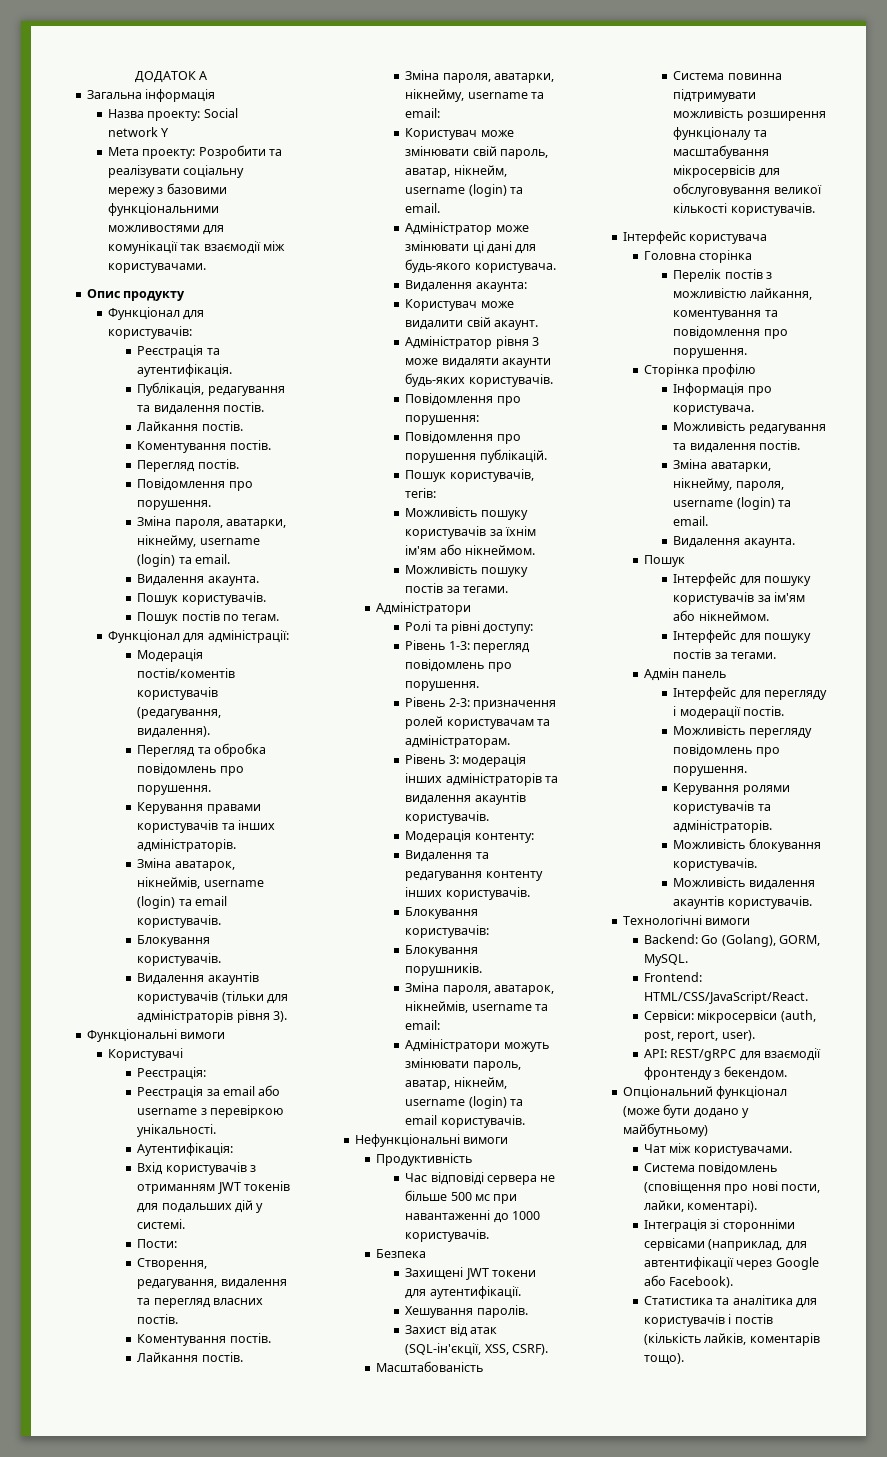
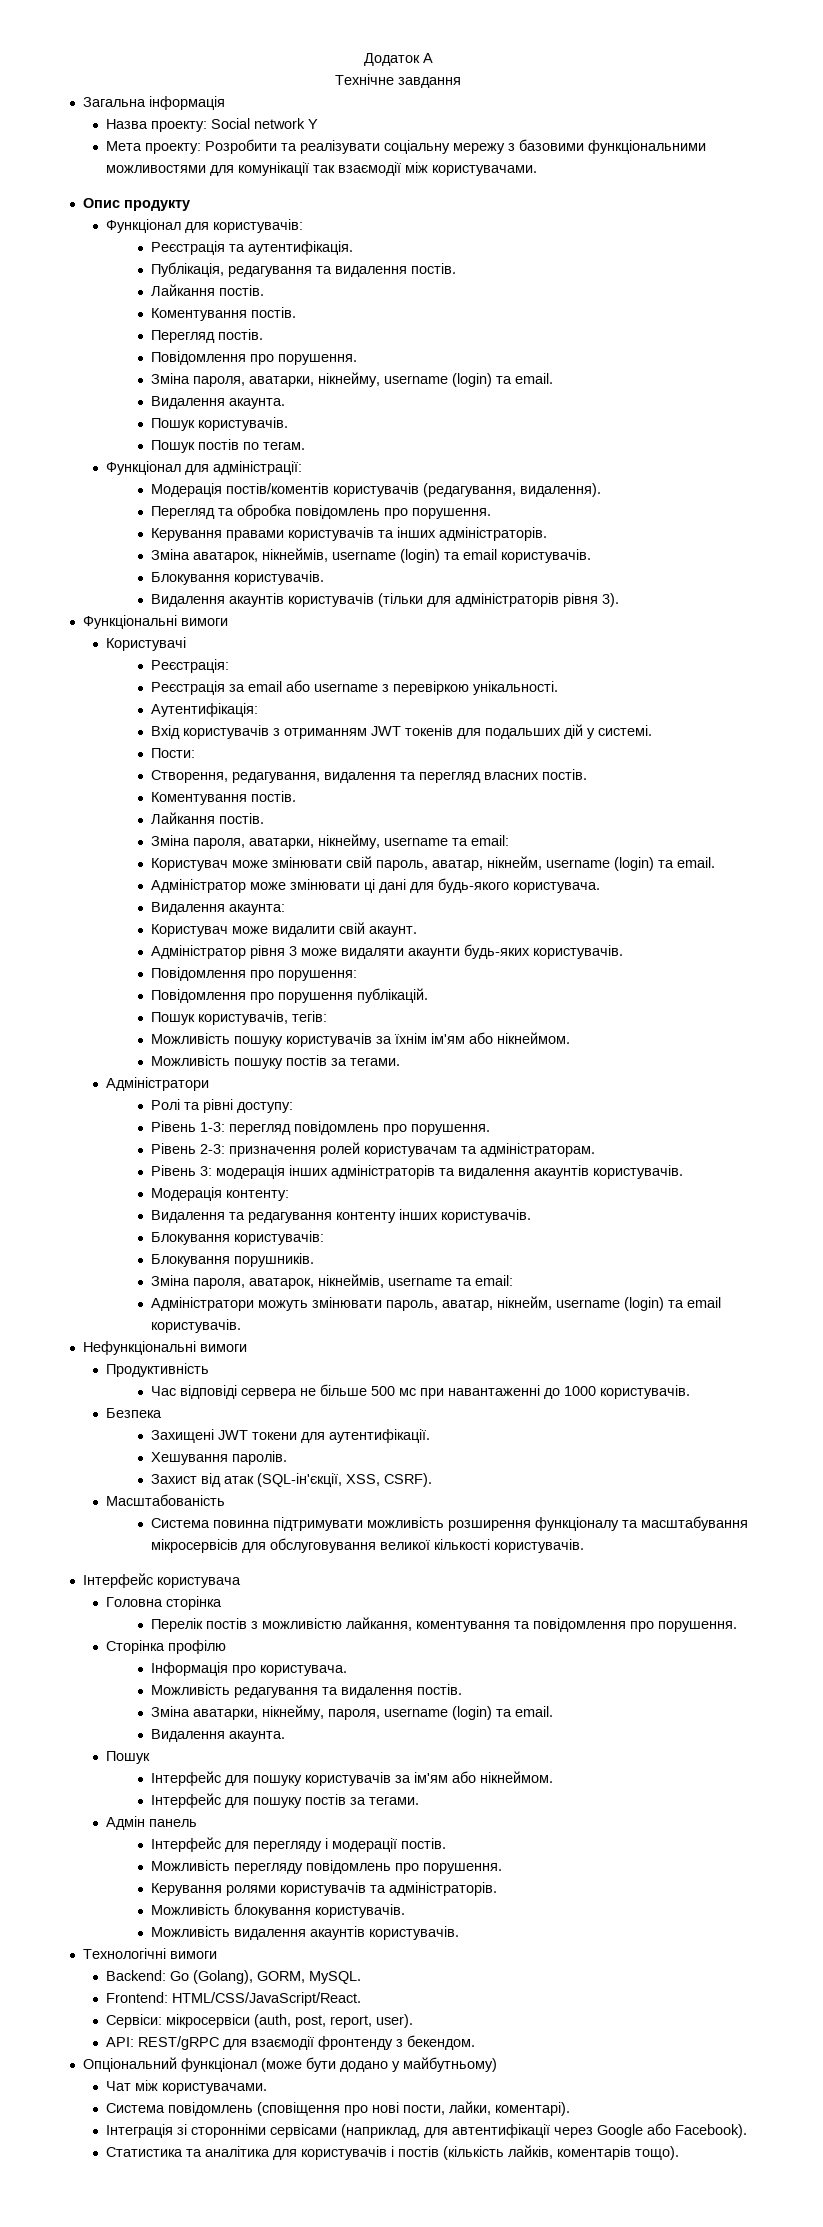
- ДОДАТОК А
+ Додаток А
+ Технічне завдання

